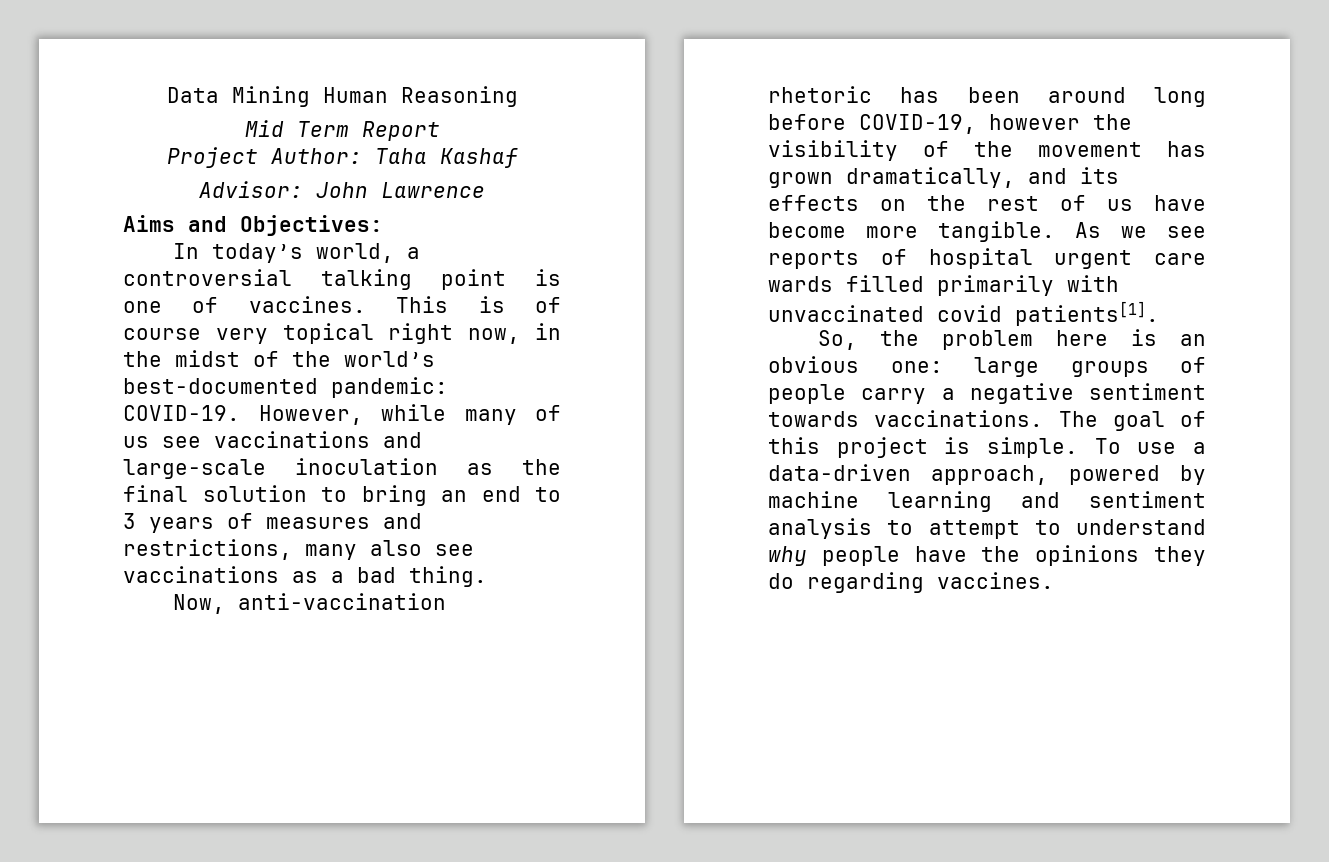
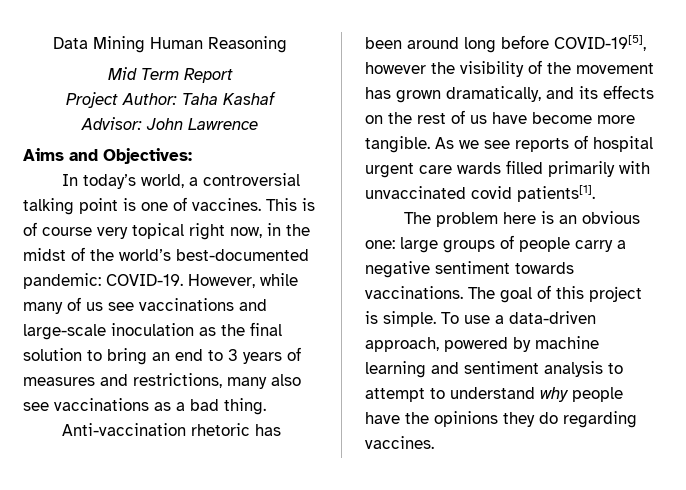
- Now, anti-vaccination rhetoric has been around long before COVID-19, however the visibility of the movement has grown dramatically, and its effects on the rest of us have become more tangible.
+ Anti-vaccination rhetoric has been around long before COVID-19[5], however the visibility of the movement has grown dramatically, and its effects on the rest of us have become more tangible.
- So, the problem here is an obvious one: large groups of people carry a negative sentiment towards vaccinations.
+ The problem here is an obvious one: large groups of people carry a negative sentiment towards vaccinations.

